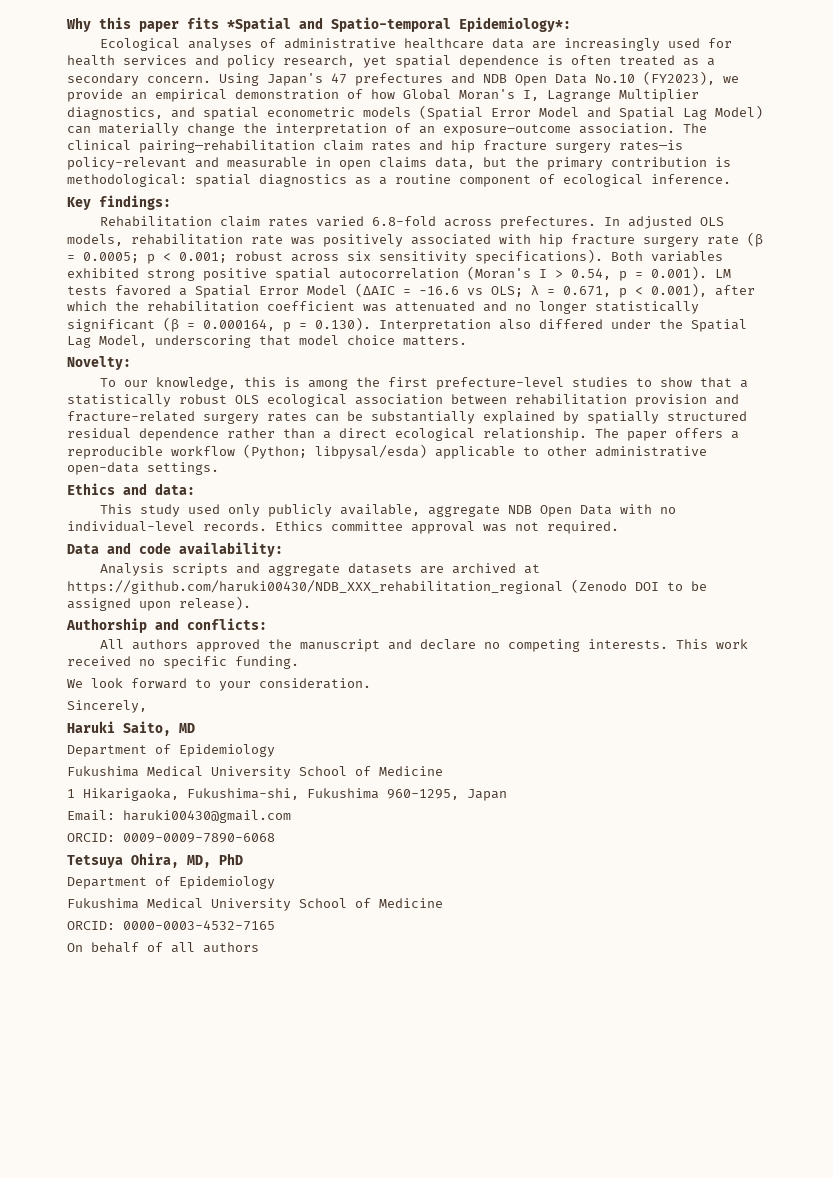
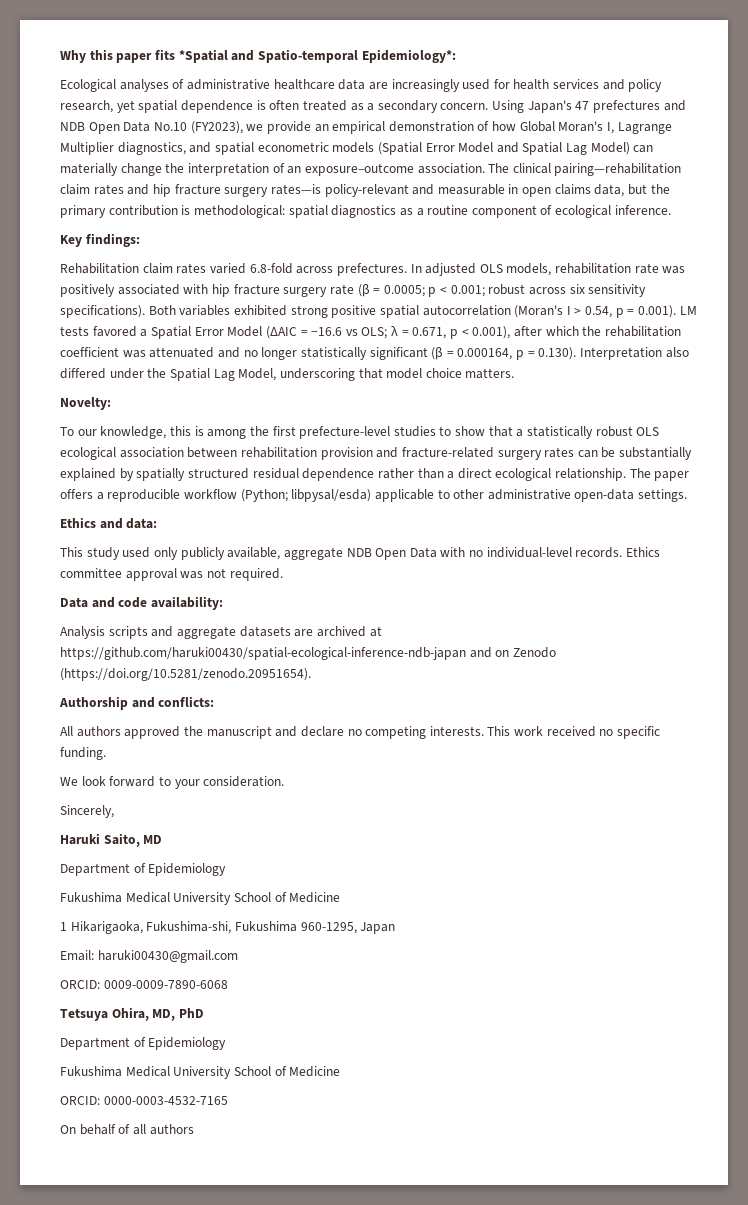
- Analysis scripts and aggregate datasets are archived at https://github.com/haruki00430/NDB_XXX_rehabilitation_regional (Zenodo DOI to be assigned upon release).
+ Analysis scripts and aggregate datasets are archived at https://github.com/haruki00430/spatial-ecological-inference-ndb-japan and on Zenodo (https://doi.org/10.5281/zenodo.20951654).

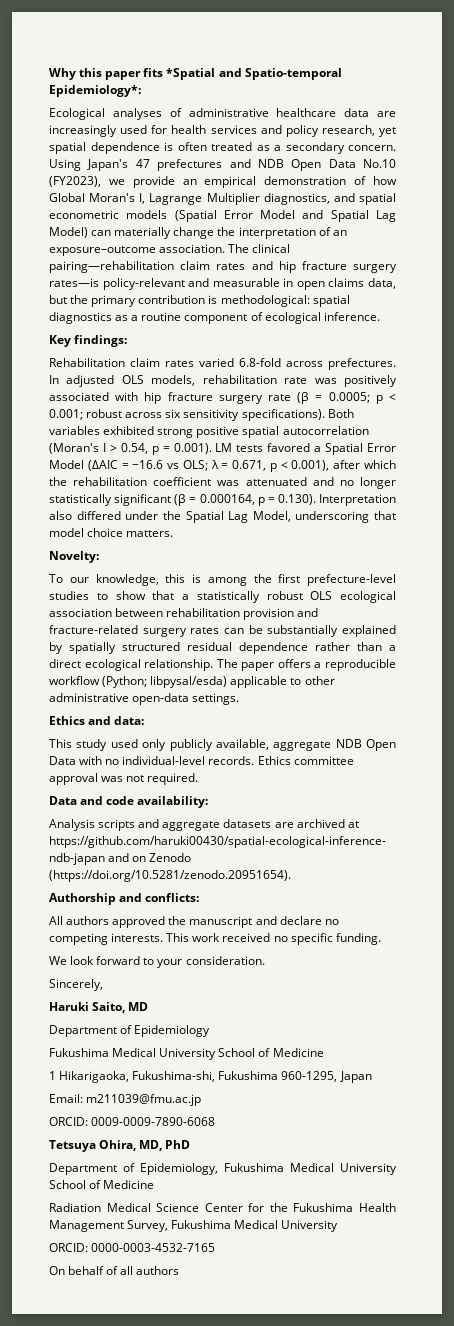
- Email: haruki00430@gmail.com
+ Email: m211039@fmu.ac.jp
  Tetsuya Ohira, MD, PhD
- Department of Epidemiology
- Fukushima Medical University School of Medicine
+ Department of Epidemiology, Fukushima Medical University School of Medicine
+ Radiation Medical Science Center for the Fukushima Health Management Survey, Fukushima Medical University

